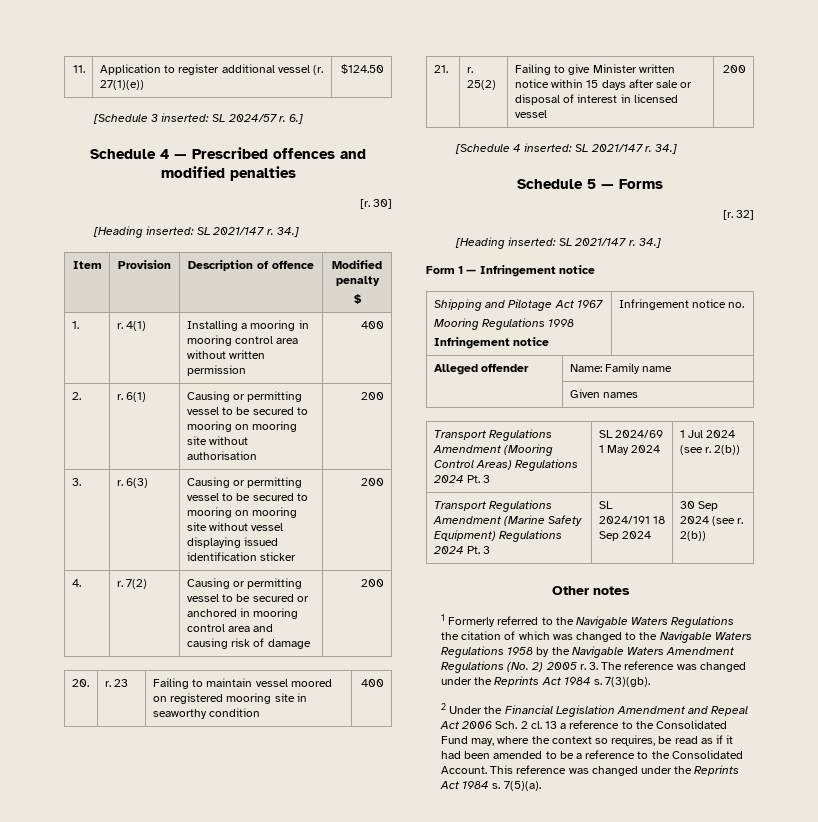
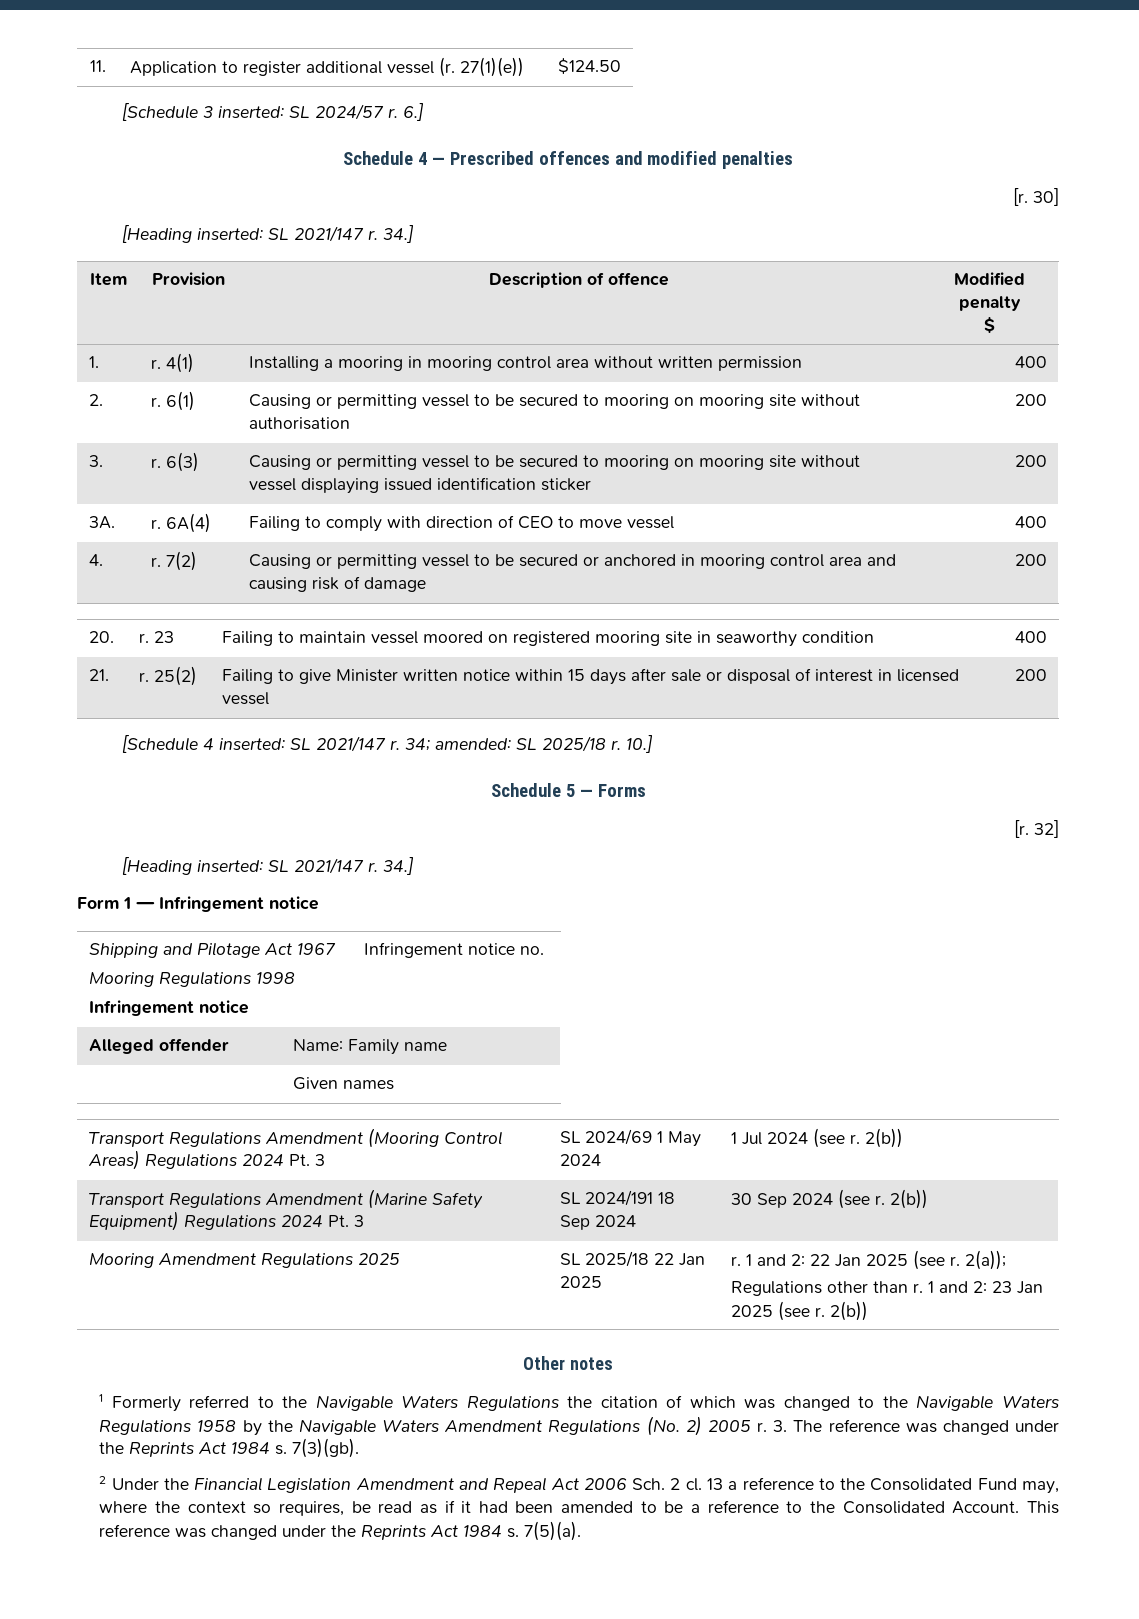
+ 3A. | r. 6A(4) | Failing to comply with direction of CEO to move vessel | 400
- [Schedule 4 inserted: SL 2021/147 r. 34.]
+ [Schedule 4 inserted: SL 2021/147 r. 34; amended: SL 2025/18 r. 10.]
+ Mooring Amendment Regulations 2025 | SL 2025/18 22 Jan 2025 | r. 1 and 2: 22 Jan 2025 (see r. 2(a));
+ Regulations other than r. 1 and 2: 23 Jan 2025 (see r. 2(b))

